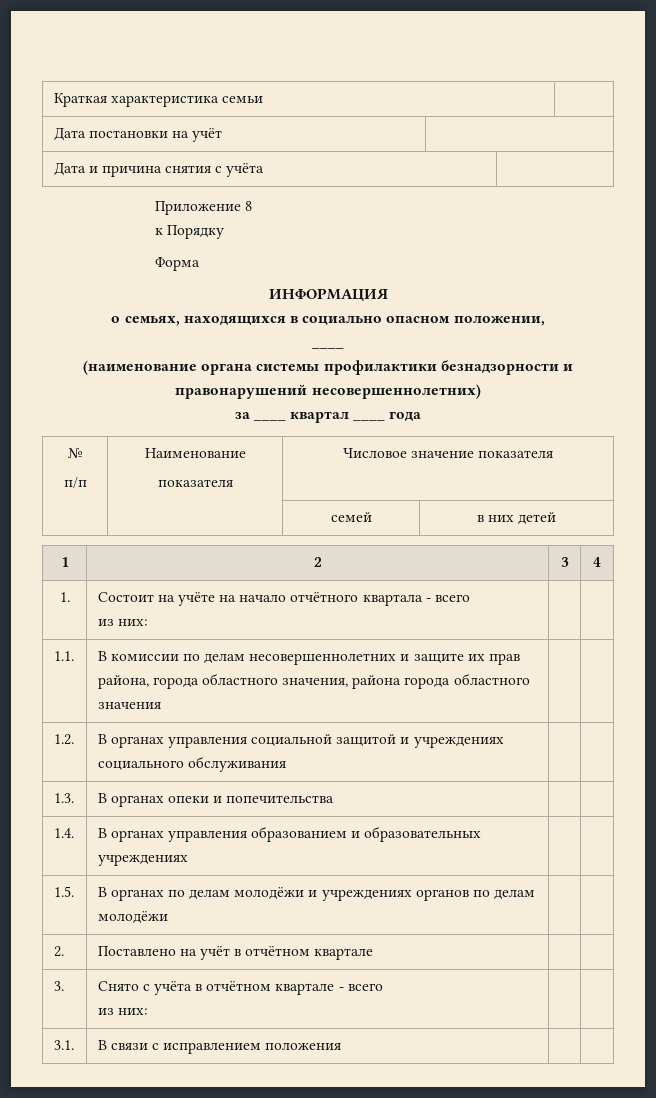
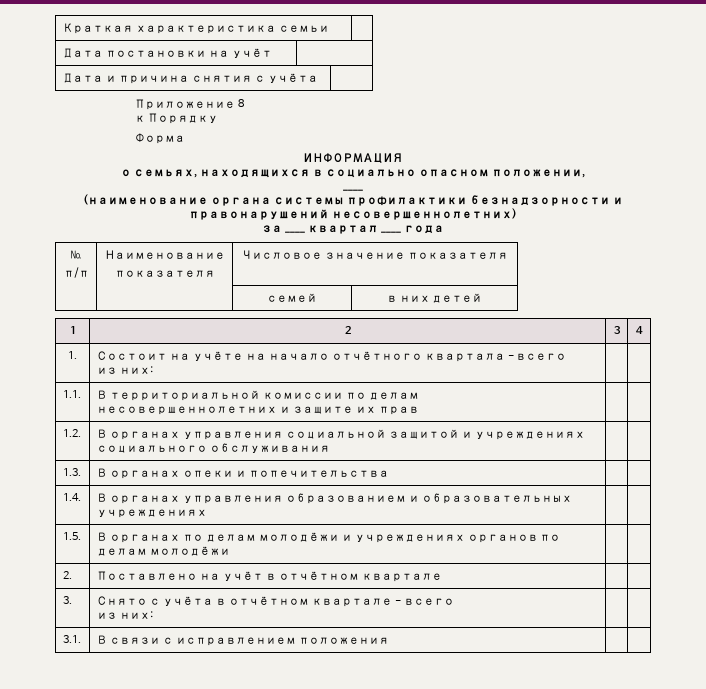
- 1.1. | В комиссии по делам несовершеннолетних и защите их прав района, города областного значения, района города областного значения | |
+ 1.1. | В территориальной комиссии по делам несовершеннолетних и защите их прав | |

